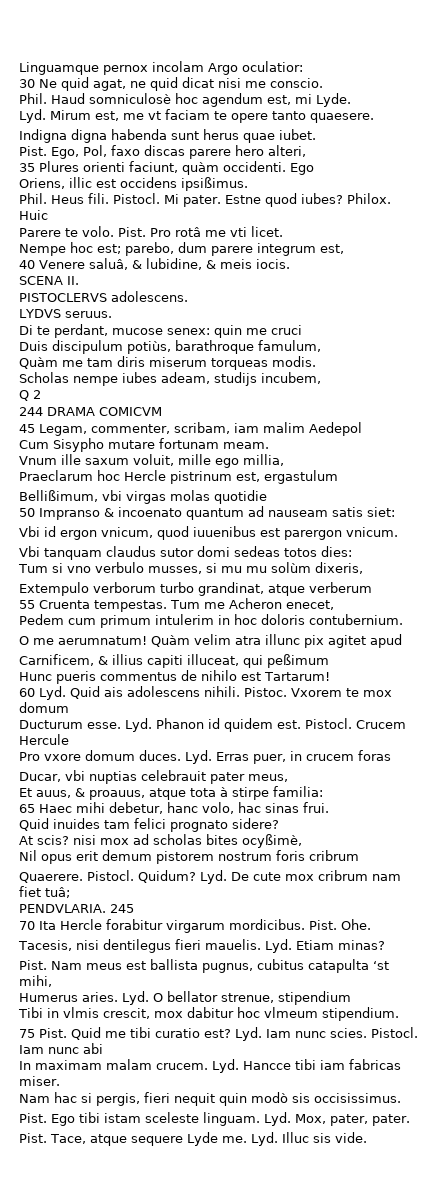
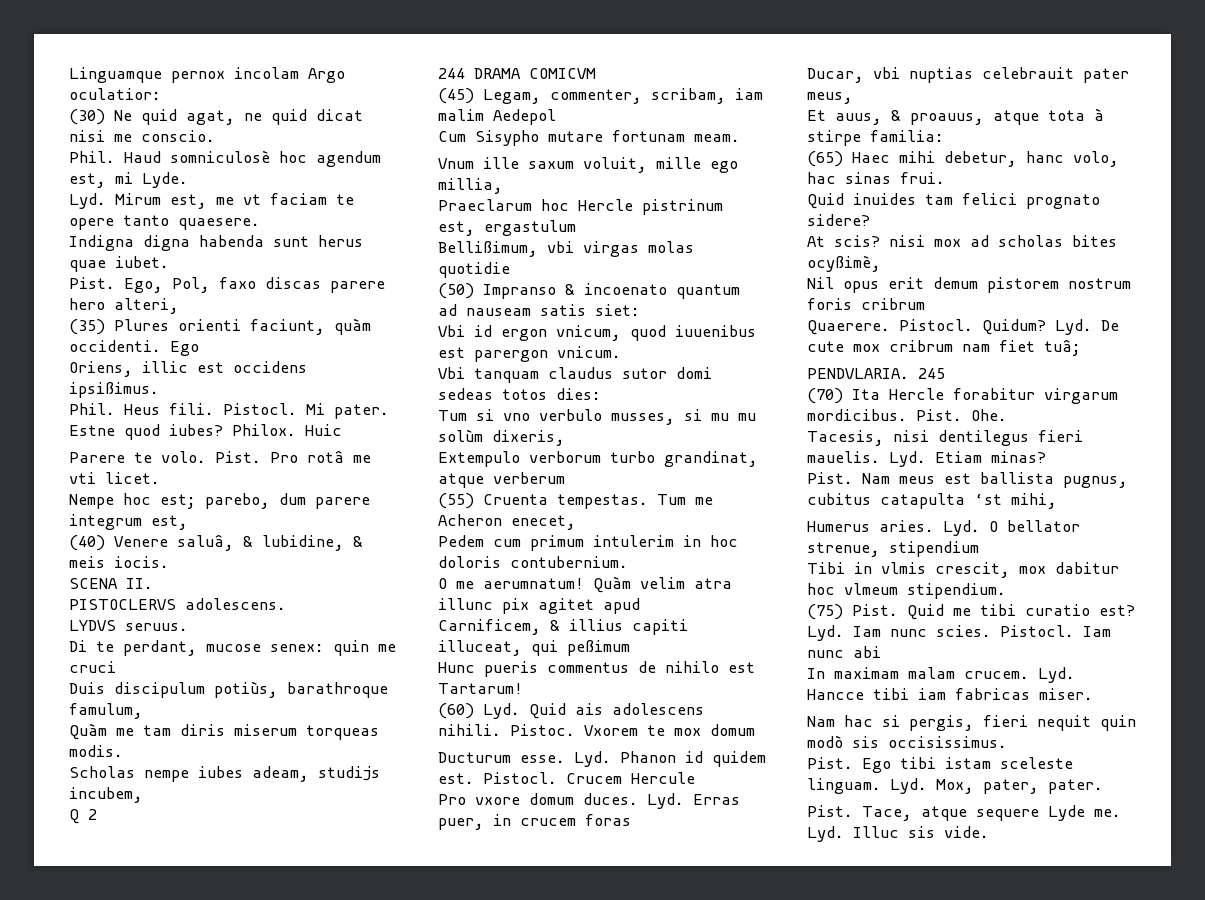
- 30 Ne quid agat, ne quid dicat nisi me conscio.
+ (30) Ne quid agat, ne quid dicat nisi me conscio.
- 35 Plures orienti faciunt, quàm occidenti.
+ (35) Plures orienti faciunt, quàm occidenti.
- 40 Venere saluâ, & lubidine, & meis iocis.
+ (40) Venere saluâ, & lubidine, & meis iocis.
- 45 Legam, commenter, scribam, iam malim Aedepol
+ (45) Legam, commenter, scribam, iam malim Aedepol
- 50 Impranso & incoenato quantum ad nauseam satis siet:
+ (50) Impranso & incoenato quantum ad nauseam satis siet:
- 55 Cruenta tempestas.
+ (55) Cruenta tempestas.
- 60 Lyd. Quid ais adolescens nihili.
+ (60) Lyd. Quid ais adolescens nihili.
- 65 Haec mihi debetur, hanc volo, hac sinas frui.
+ (65) Haec mihi debetur, hanc volo, hac sinas frui.
- 70 Ita Hercle forabitur virgarum mordicibus.
+ (70) Ita Hercle forabitur virgarum mordicibus.
- 75 Pist.
+ (75) Pist.

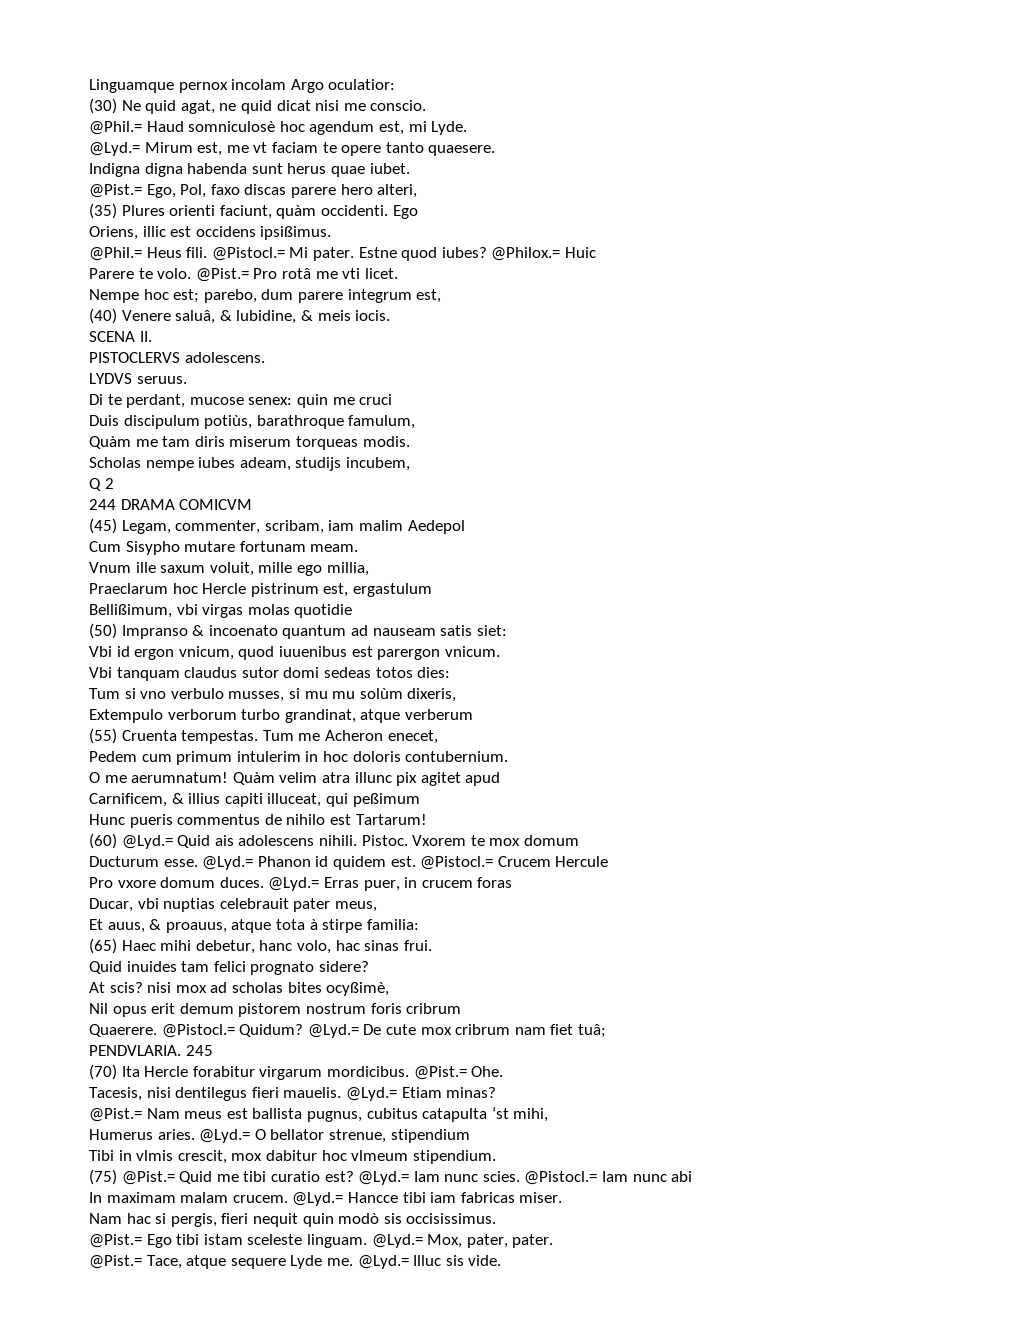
- Phil. Haud somniculosè hoc agendum est, mi Lyde.
+ @Phil.= Haud somniculosè hoc agendum est, mi Lyde.
- Lyd. Mirum est, me vt faciam te opere tanto quaesere.
+ @Lyd.= Mirum est, me vt faciam te opere tanto quaesere.
- Pist. Ego, Pol, faxo discas parere hero alteri,
+ @Pist.= Ego, Pol, faxo discas parere hero alteri,
- Phil. Heus fili.
+ @Phil.= Heus fili.
- Pistocl. Mi pater.
+ @Pistocl.= Mi pater.
- Philox. Huic
+ @Philox.= Huic
- Pist. Pro rotâ me vti licet.
+ @Pist.= Pro rotâ me vti licet.
- (60) Lyd. Quid ais adolescens nihili.
+ (60) @Lyd.= Quid ais adolescens nihili.
- Lyd. Phanon id quidem est.
+ @Lyd.= Phanon id quidem est.
- Pistocl. Crucem Hercule
+ @Pistocl.= Crucem Hercule
- Lyd. Erras puer, in crucem foras
+ @Lyd.= Erras puer, in crucem foras
- Pistocl. Quidum? Lyd. De cute mox cribrum nam fiet tuâ;
+ @Pistocl.= Quidum? @Lyd.= De cute mox cribrum nam fiet tuâ;
- Pist. Ohe.
+ @Pist.= Ohe.
- Lyd. Etiam minas?
+ @Lyd.= Etiam minas?
- Pist. Nam meus est ballista pugnus, cubitus catapulta ‘st mihi,
+ @Pist.= Nam meus est ballista pugnus, cubitus catapulta ‘st mihi,
- Lyd. O bellator strenue, stipendium
+ @Lyd.= O bellator strenue, stipendium
- (75) Pist. Quid me tibi curatio est?
+ (75) @Pist.= Quid me tibi curatio est?
- Lyd. Iam nunc scies.
+ @Lyd.= Iam nunc scies.
- Pistocl. Iam nunc abi
+ @Pistocl.= Iam nunc abi
- Lyd. Hancce tibi iam fabricas miser.
+ @Lyd.= Hancce tibi iam fabricas miser.
- Pist. Ego tibi istam sceleste linguam.
+ @Pist.= Ego tibi istam sceleste linguam.
- Lyd. Mox, pater, pater.
+ @Lyd.= Mox, pater, pater.
- Pist. Tace, atque sequere Lyde me.
+ @Pist.= Tace, atque sequere Lyde me.
- Lyd. Illuc sis vide.
+ @Lyd.= Illuc sis vide.

